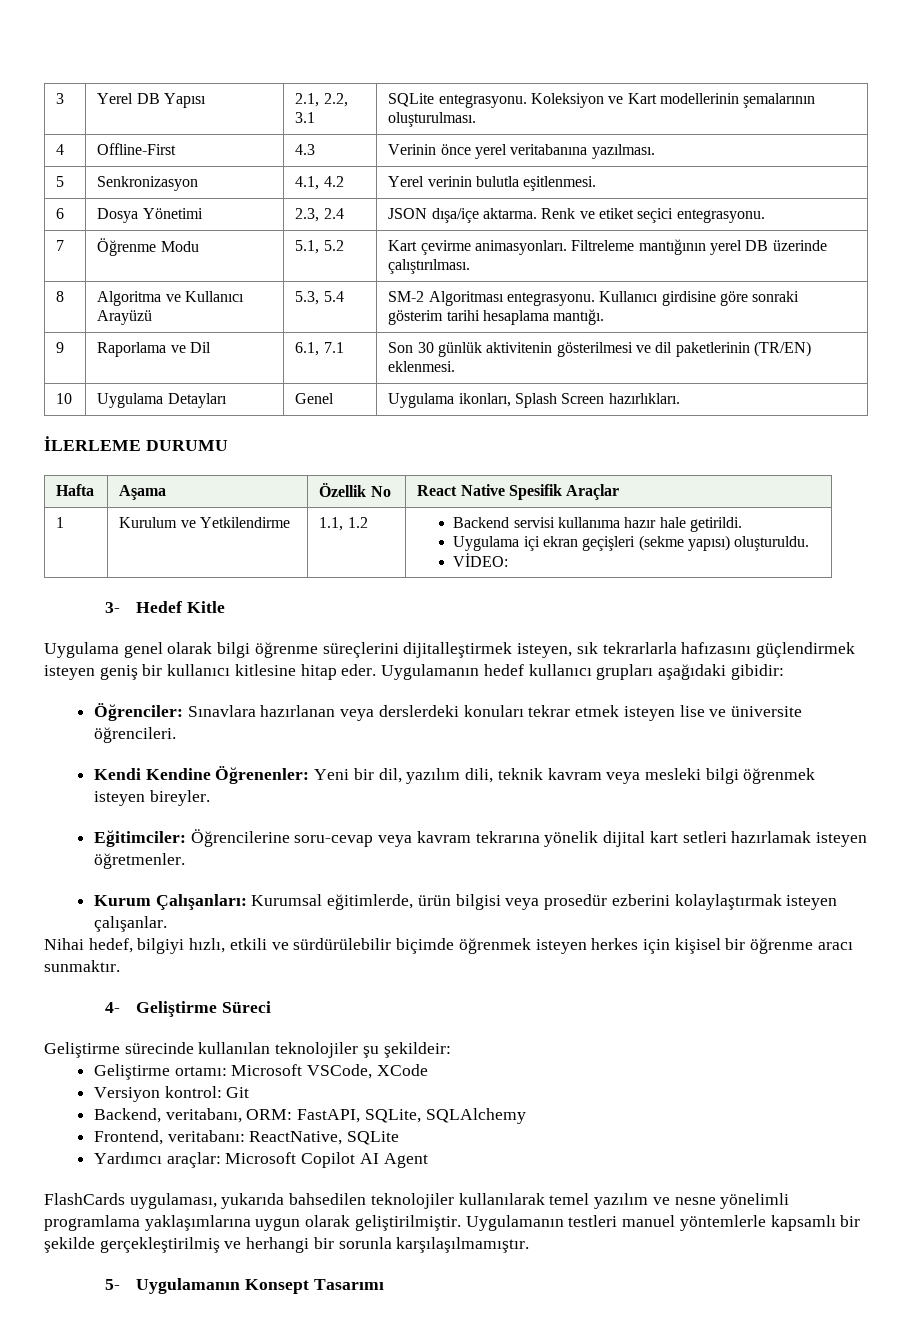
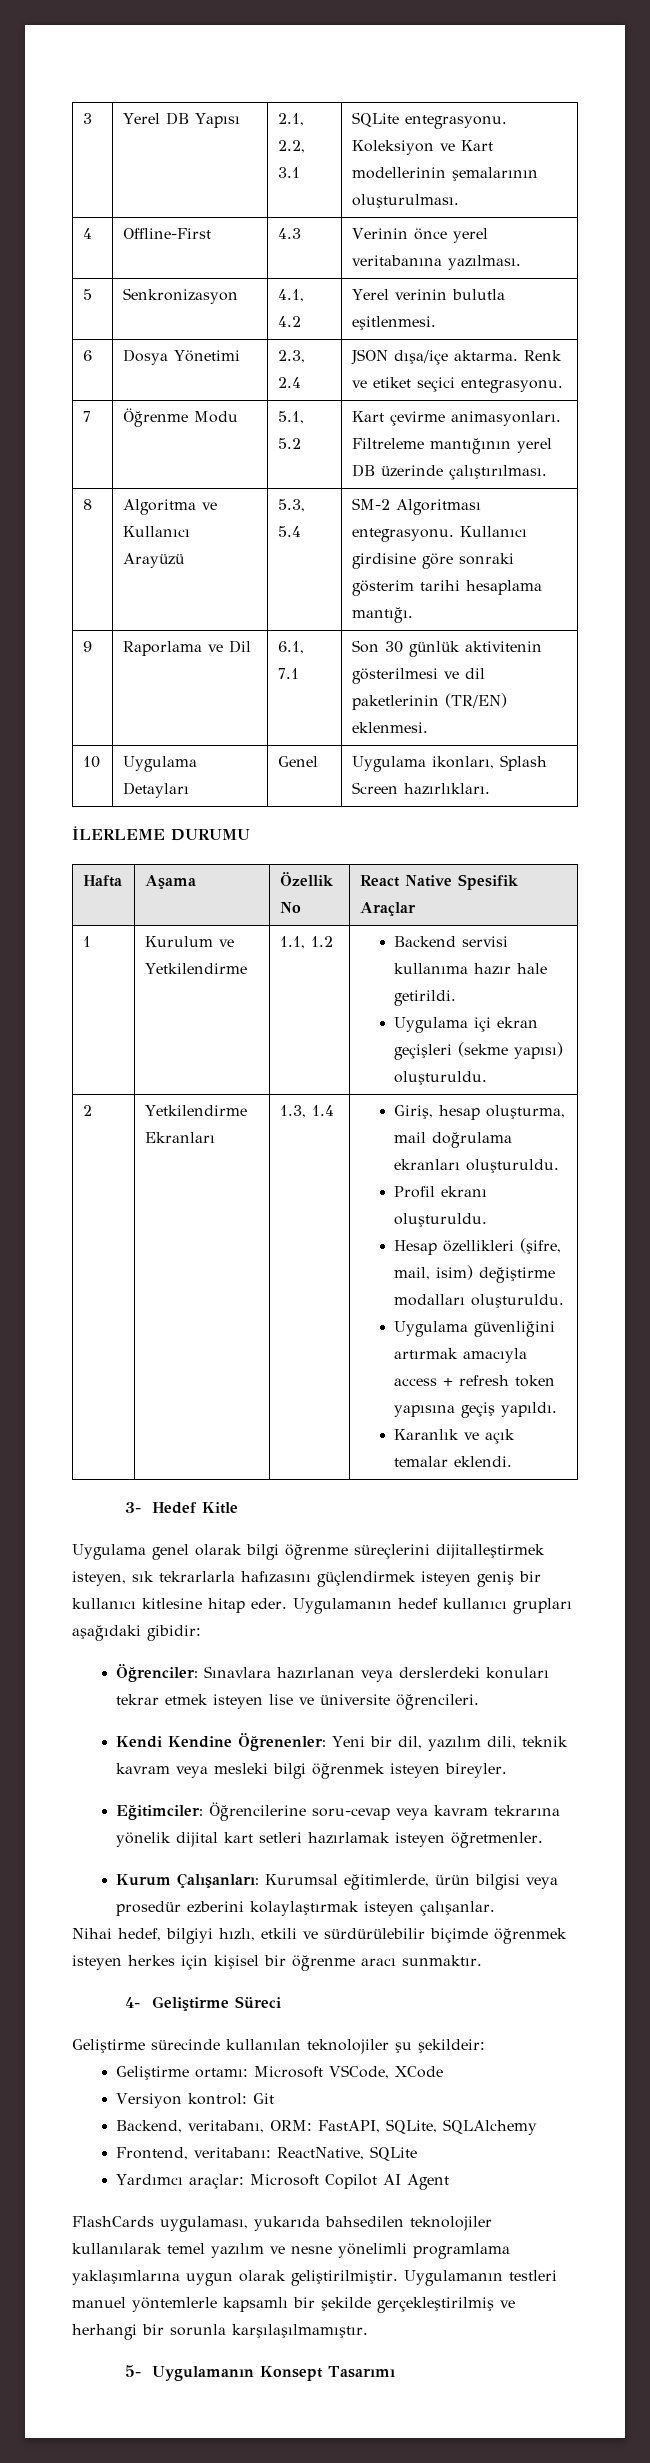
  1 | Kurulum ve Yetkilendirme | 1.1, 1.2 | Backend servisi kullanıma hazır hale getirildi.
  Uygulama içi ekran geçişleri (sekme yapısı) oluşturuldu.
- VİDEO:
+ 2 | Yetkilendirme Ekranları | 1.3, 1.4 | Giriş, hesap oluşturma, mail doğrulama ekranları oluşturuldu.
+ Profil ekranı oluşturuldu.
+ Hesap özellikleri (şifre, mail, isim) değiştirme modalları oluşturuldu.
+ Uygulama güvenliğini artırmak amacıyla access + refresh token yapısına geçiş yapıldı.
+ Karanlık ve açık temalar eklendi.

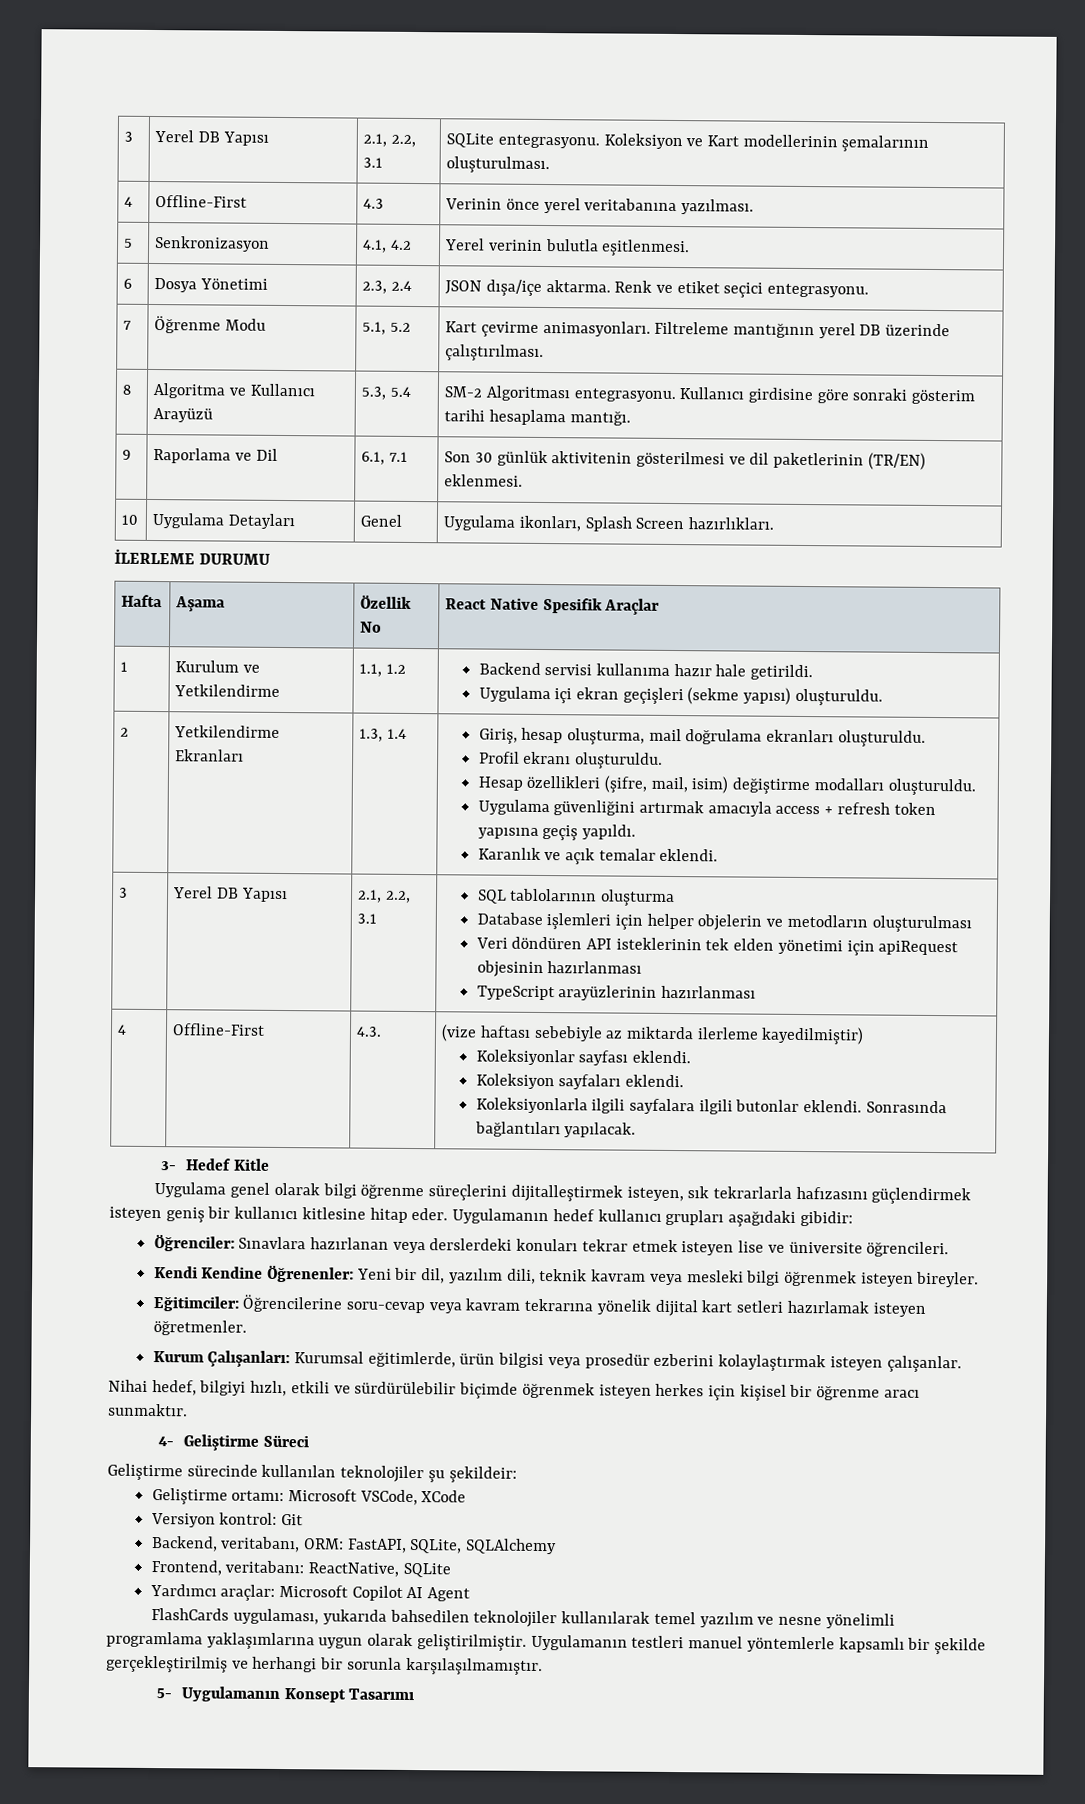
+ 3 | Yerel DB Yapısı | 2.1, 2.2, 3.1 | SQL tablolarının oluşturma
+ Database işlemleri için helper objelerin ve metodların oluşturulması
+ Veri döndüren API isteklerinin tek elden yönetimi için apiRequest objesinin hazırlanması
+ TypeScript arayüzlerinin hazırlanması
+ 4 | Offline-First | 4.3. | (vize haftası sebebiyle az miktarda ilerleme kayedilmiştir)
+ Koleksiyonlar sayfası eklendi.
+ Koleksiyon sayfaları eklendi.
+ Koleksiyonlarla ilgili sayfalara ilgili butonlar eklendi. Sonrasında bağlantıları yapılacak.

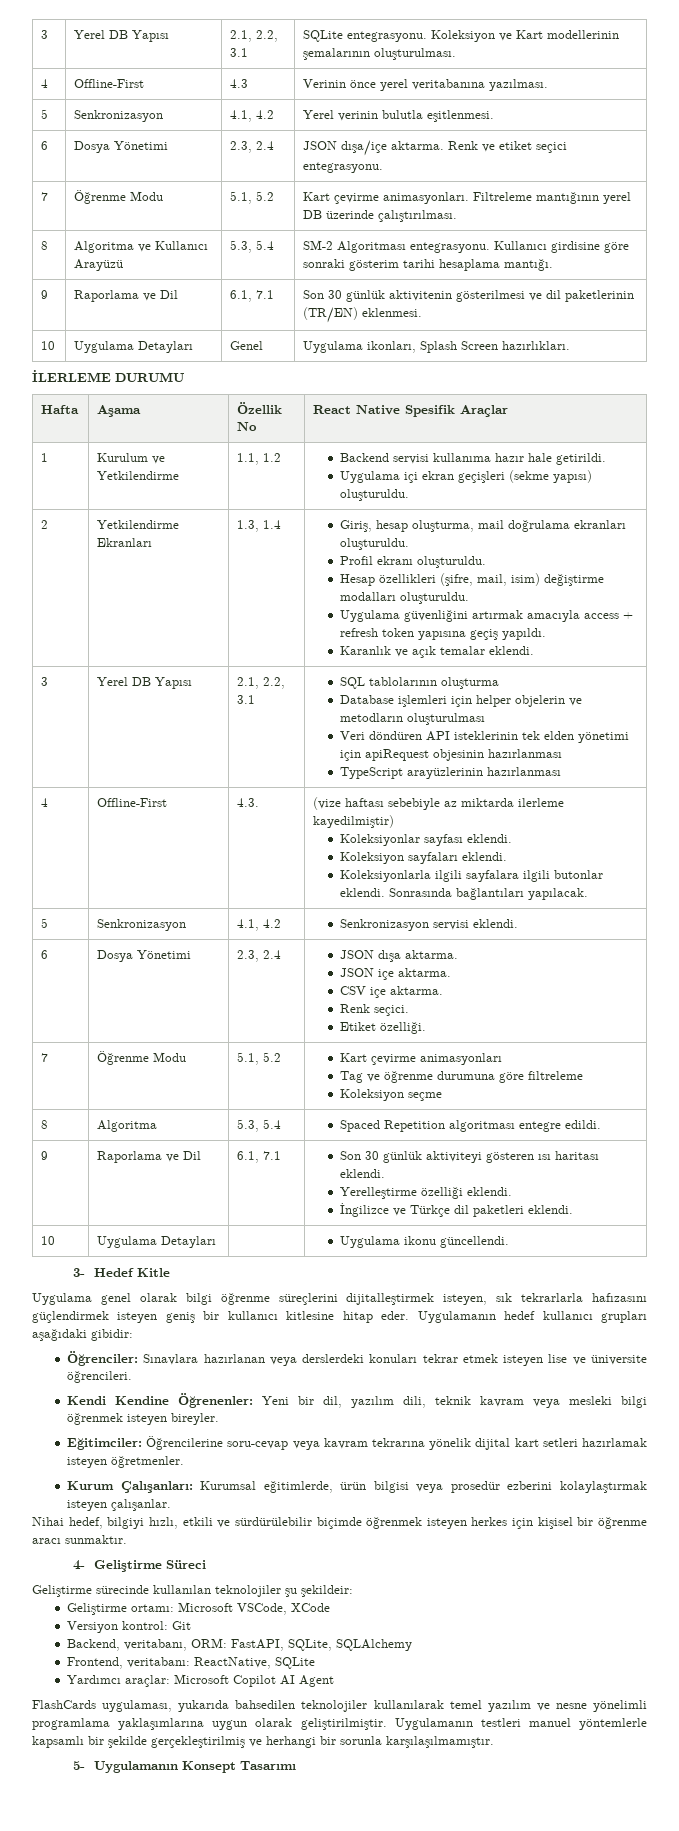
+ 5 | Senkronizasyon | 4.1, 4.2 | Senkronizasyon servisi eklendi.
+ 6 | Dosya Yönetimi | 2.3, 2.4 | JSON dışa aktarma.
+ JSON içe aktarma.
+ CSV içe aktarma.
+ Renk seçici.
+ Etiket özelliği.
+ 7 | Öğrenme Modu | 5.1, 5.2 | Kart çevirme animasyonları
+ Tag ve öğrenme durumuna göre filtreleme
+ Koleksiyon seçme
+ 8 | Algoritma | 5.3, 5.4 | Spaced Repetition algoritması entegre edildi.
+ 9 | Raporlama ve Dil | 6.1, 7.1 | Son 30 günlük aktiviteyi gösteren ısı haritası eklendi.
+ Yerelleştirme özelliği eklendi.
+ İngilizce ve Türkçe dil paketleri eklendi.
+ 10 | Uygulama Detayları | | Uygulama ikonu güncellendi.

